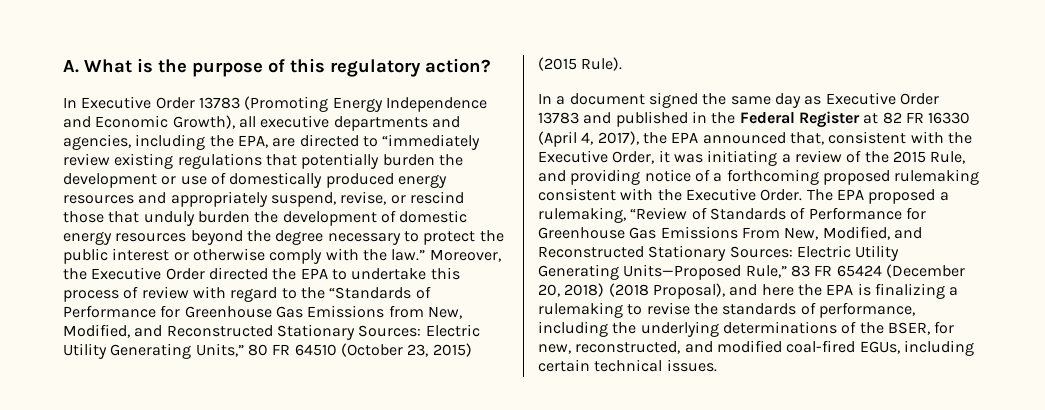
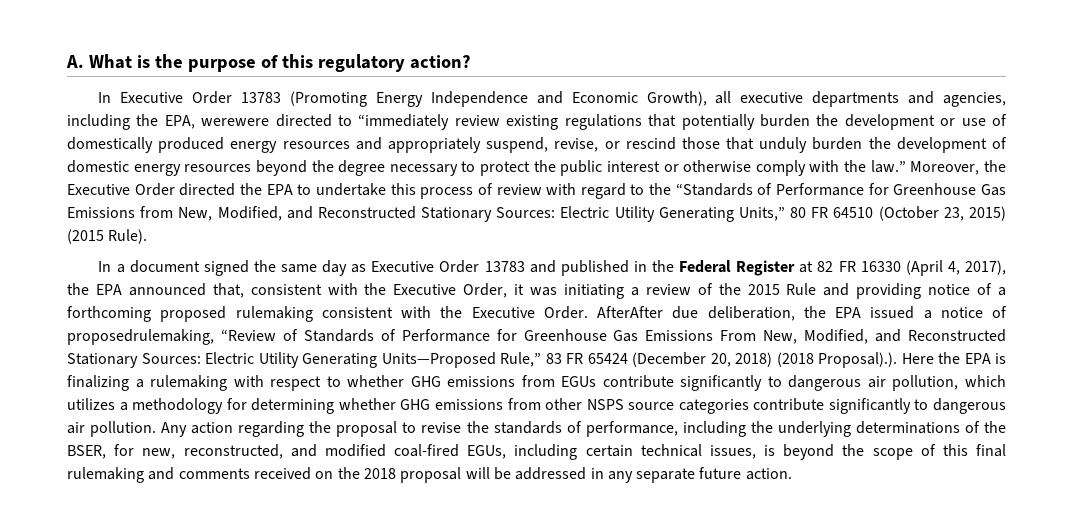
- In Executive Order 13783 (Promoting Energy Independence and Economic Growth), all executive departments and agencies, including the EPA, are directed to “immediately review existing regulations that potentially burden the development or use of domestically produced energy resources and appropriately suspend, revise, or rescind those that unduly burden the development of domestic energy resources beyond the degree necessary to protect the public interest or otherwise comply with the law.”
+ In Executive Order 13783 (Promoting Energy Independence and Economic Growth), all executive departments and agencies, including the EPA, werewere directed to “immediately review existing regulations that potentially burden the development or use of domestically produced energy resources and appropriately suspend, revise, or rescind those that unduly burden the development of domestic energy resources beyond the degree necessary to protect the public interest or otherwise comply with the law.”
- In a document signed the same day as Executive Order 13783 and published in the Federal Register at 82 FR 16330 (April 4, 2017), the EPA announced that, consistent with the Executive Order, it was initiating a review of the 2015 Rule, and providing notice of a forthcoming proposed rulemaking consistent with the Executive Order.
+ In a document signed the same day as Executive Order 13783 and published in the Federal Register at 82 FR 16330 (April 4, 2017), the EPA announced that, consistent with the Executive Order, it was initiating a review of the 2015 Rule and providing notice of a forthcoming proposed rulemaking consistent with the Executive Order.
- The EPA proposed a rulemaking, “Review of Standards of Performance for Greenhouse Gas Emissions From New, Modified, and Reconstructed Stationary Sources: Electric Utility Generating Units—Proposed Rule,” 83 FR 65424 (December 20, 2018) (2018 Proposal), and here the EPA is finalizing a rulemaking to revise the standards of performance, including the underlying determinations of the BSER, for new, reconstructed, and modified coal-fired EGUs, including certain technical issues.
+ AfterAfter due deliberation, the EPA issued a notice of proposedrulemaking, “Review of Standards of Performance for Greenhouse Gas Emissions From New, Modified, and Reconstructed Stationary Sources: Electric Utility Generating Units—Proposed Rule,” 83 FR 65424 (December 20, 2018) (2018 Proposal).). Here the EPA is finalizing a rulemaking with respect to whether GHG emissions from EGUs contribute significantly to dangerous air pollution, which utilizes a methodology for determining whether GHG emissions from other NSPS source categories contribute significantly to dangerous air pollution. Any action regarding the proposal to revise the standards of performance, including the underlying determinations of the BSER, for new, reconstructed, and modified coal-fired EGUs, including certain technical issues, is beyond the scope of this final rulemaking and comments received on the 2018 proposal will be addressed in any separate future action.

